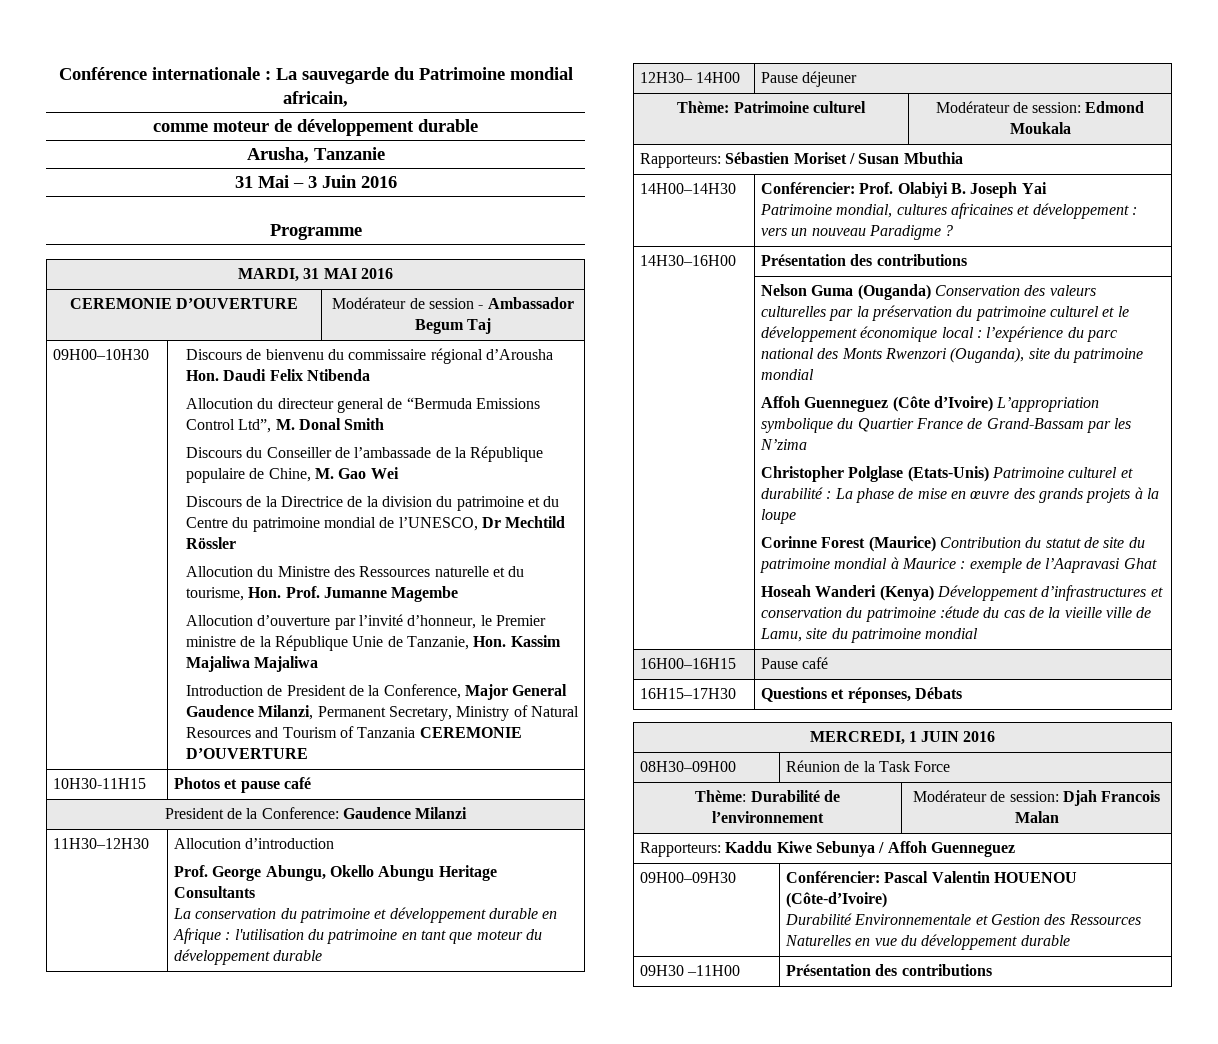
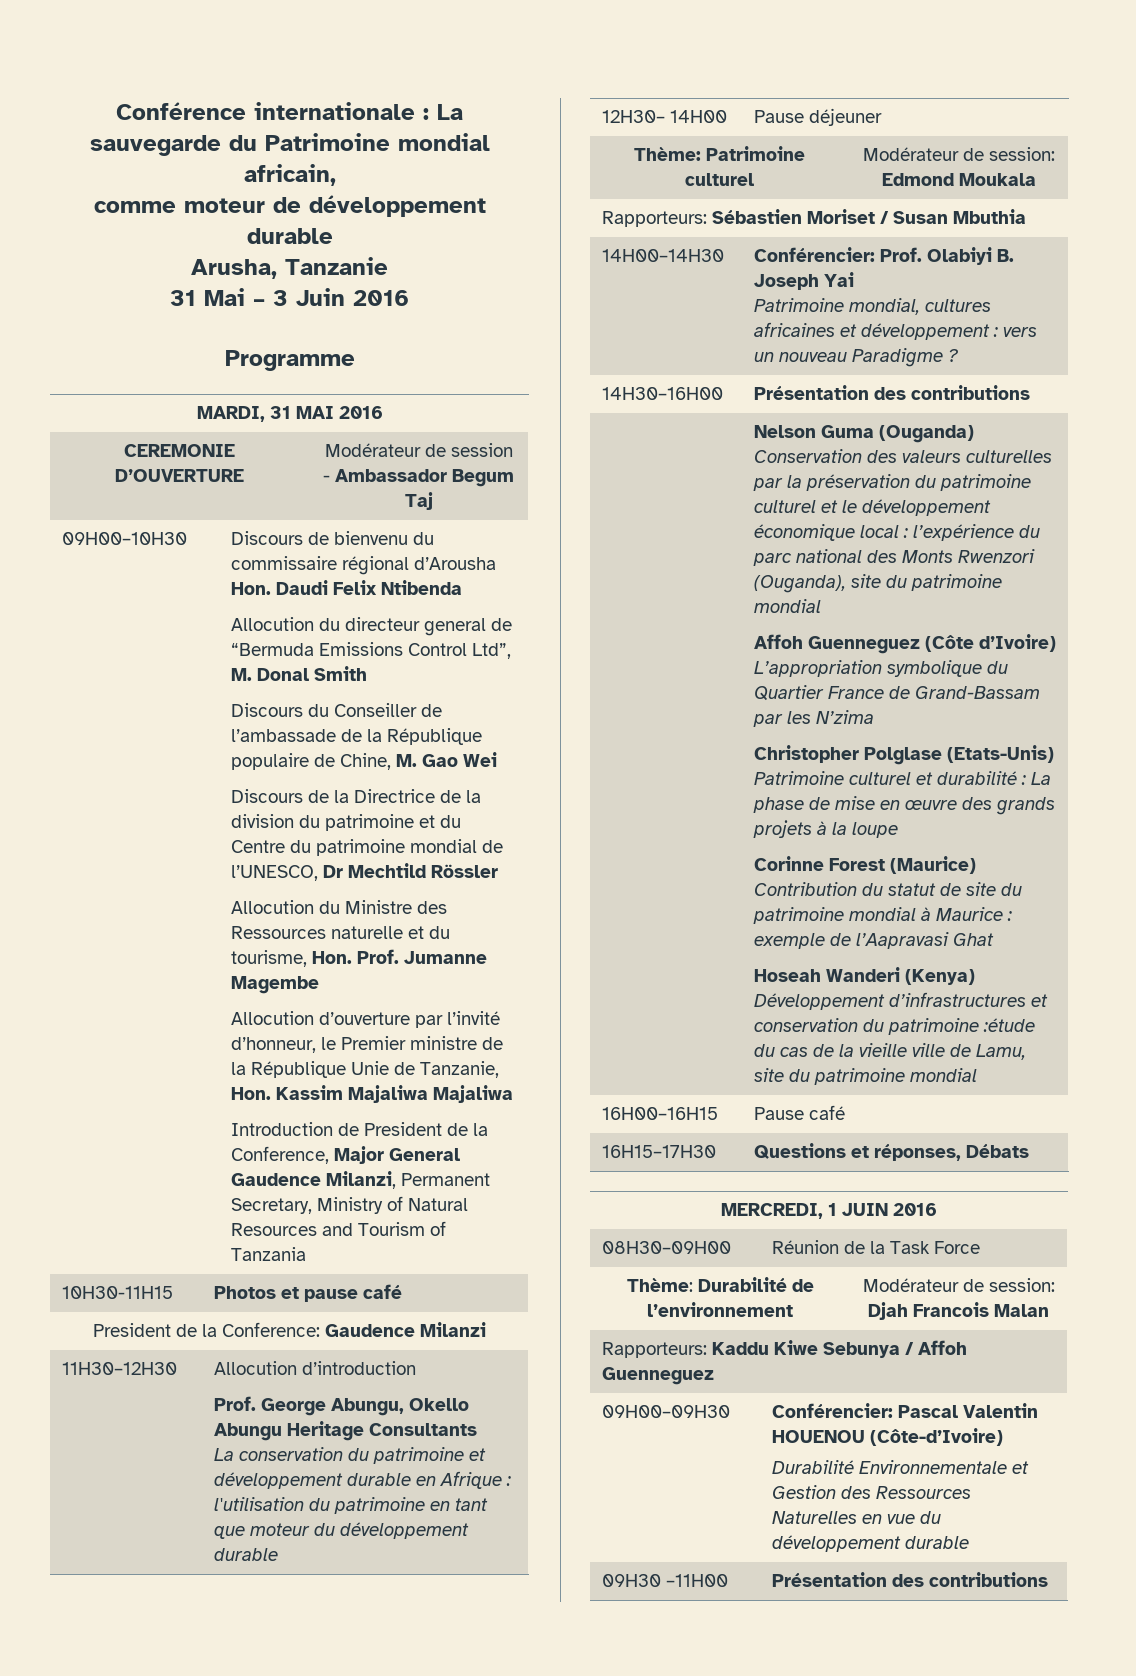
- Introduction de President de la Conference, Major General Gaudence Milanzi, Permanent Secretary, Ministry of Natural Resources and Tourism of Tanzania CEREMONIE D’OUVERTURE
+ Introduction de President de la Conference, Major General Gaudence Milanzi, Permanent Secretary, Ministry of Natural Resources and Tourism of Tanzania

